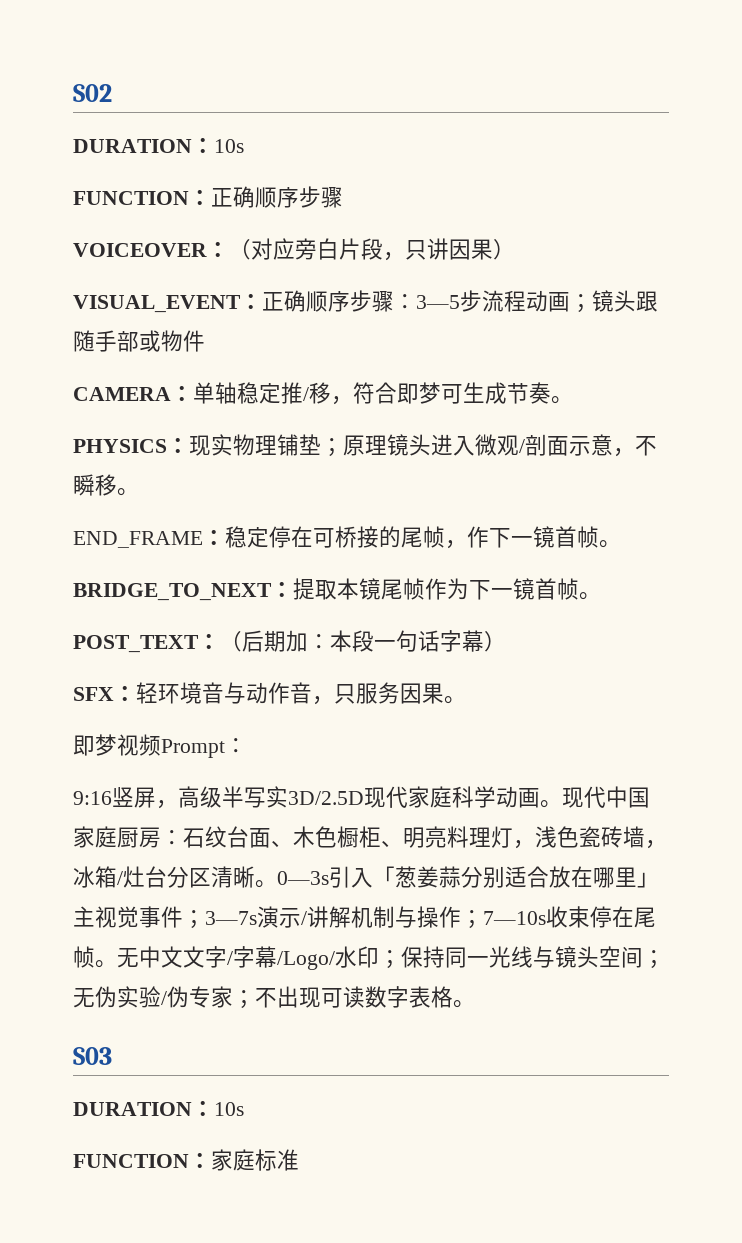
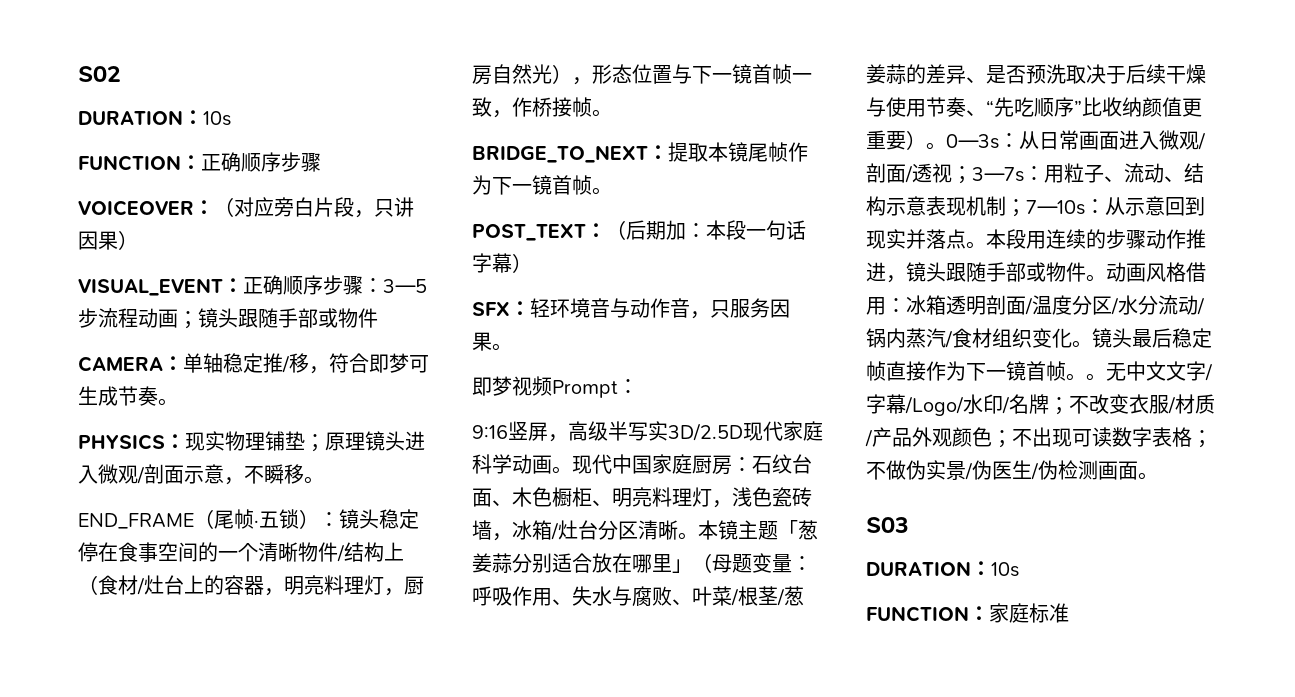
- END_FRAME：稳定停在可桥接的尾帧，作下一镜首帧。
+ END_FRAME（尾帧·五锁）：镜头稳定停在食事空间的一个清晰物件/结构上（食材/灶台上的容器，明亮料理灯，厨房自然光），形态位置与下一镜首帧一致，作桥接帧。
- 0—3s引入「葱姜蒜分别适合放在哪里」主视觉事件；3—7s演示/讲解机制与操作；7—10s收束停在尾帧。
+ 本镜主题「葱姜蒜分别适合放在哪里」（母题变量：呼吸作用、失水与腐败、叶菜/根茎/葱姜蒜的差异、是否预洗取决于后续干燥与使用节奏、“先吃顺序”比收纳颜值更重要）。0—3s：从日常画面进入微观/剖面/透视；3—7s：用粒子、流动、结构示意表现机制；7—10s：从示意回到现实并落点。本段用连续的步骤动作推进，镜头跟随手部或物件。动画风格借用：冰箱透明剖面/温度分区/水分流动/锅内蒸汽/食材组织变化。镜头最后稳定帧直接作为下一镜首帧。。
- 无中文文字/字幕/Logo/水印；保持同一光线与镜头空间；无伪实验/伪专家；不出现可读数字表格。
+ 无中文文字/字幕/Logo/水印/名牌；不改变衣服/材质/产品外观颜色；不出现可读数字表格；不做伪实景/伪医生/伪检测画面。

